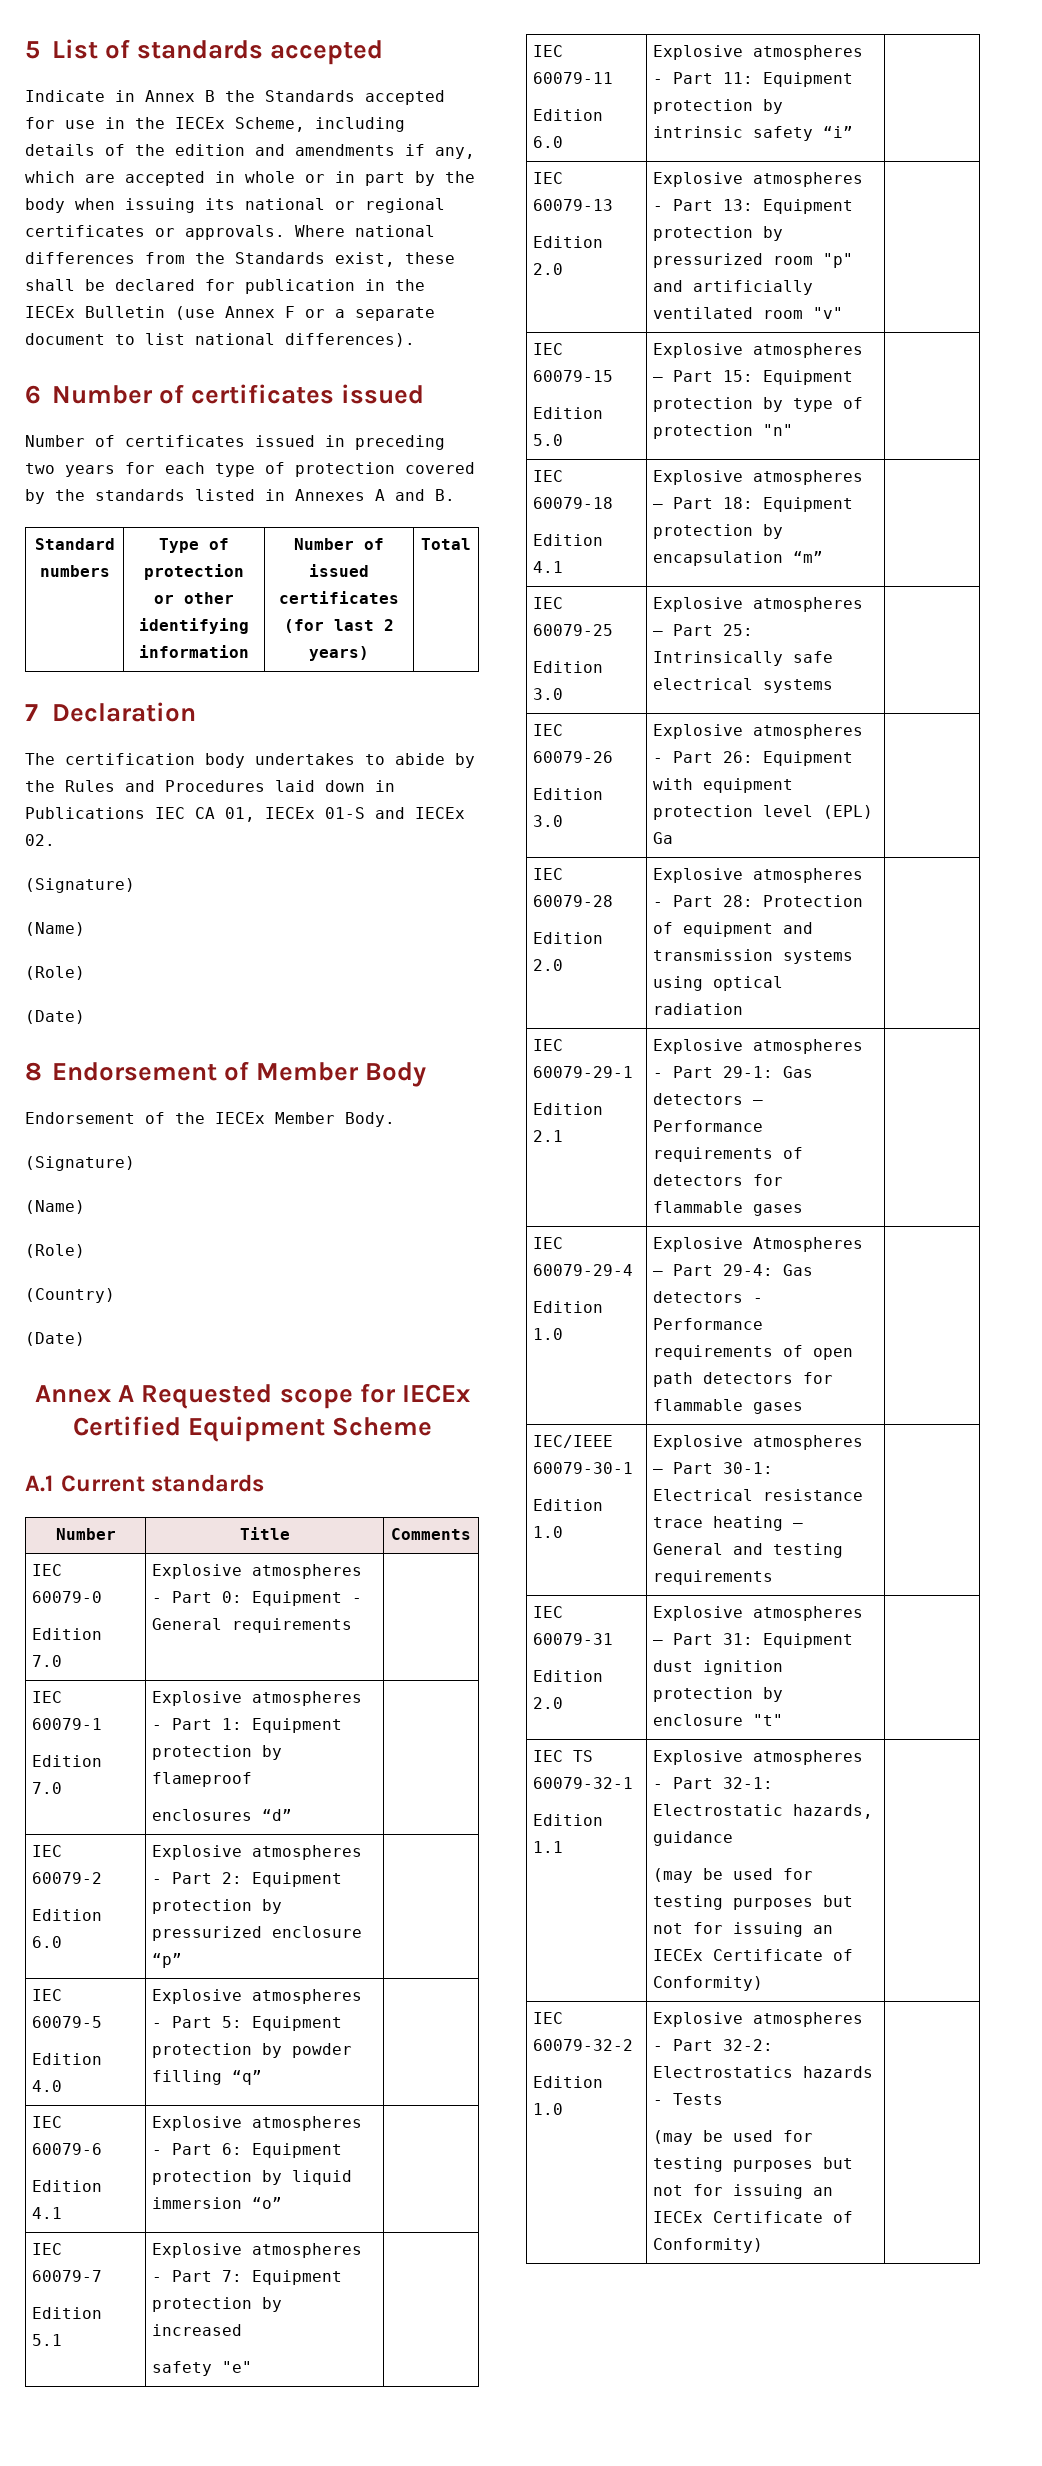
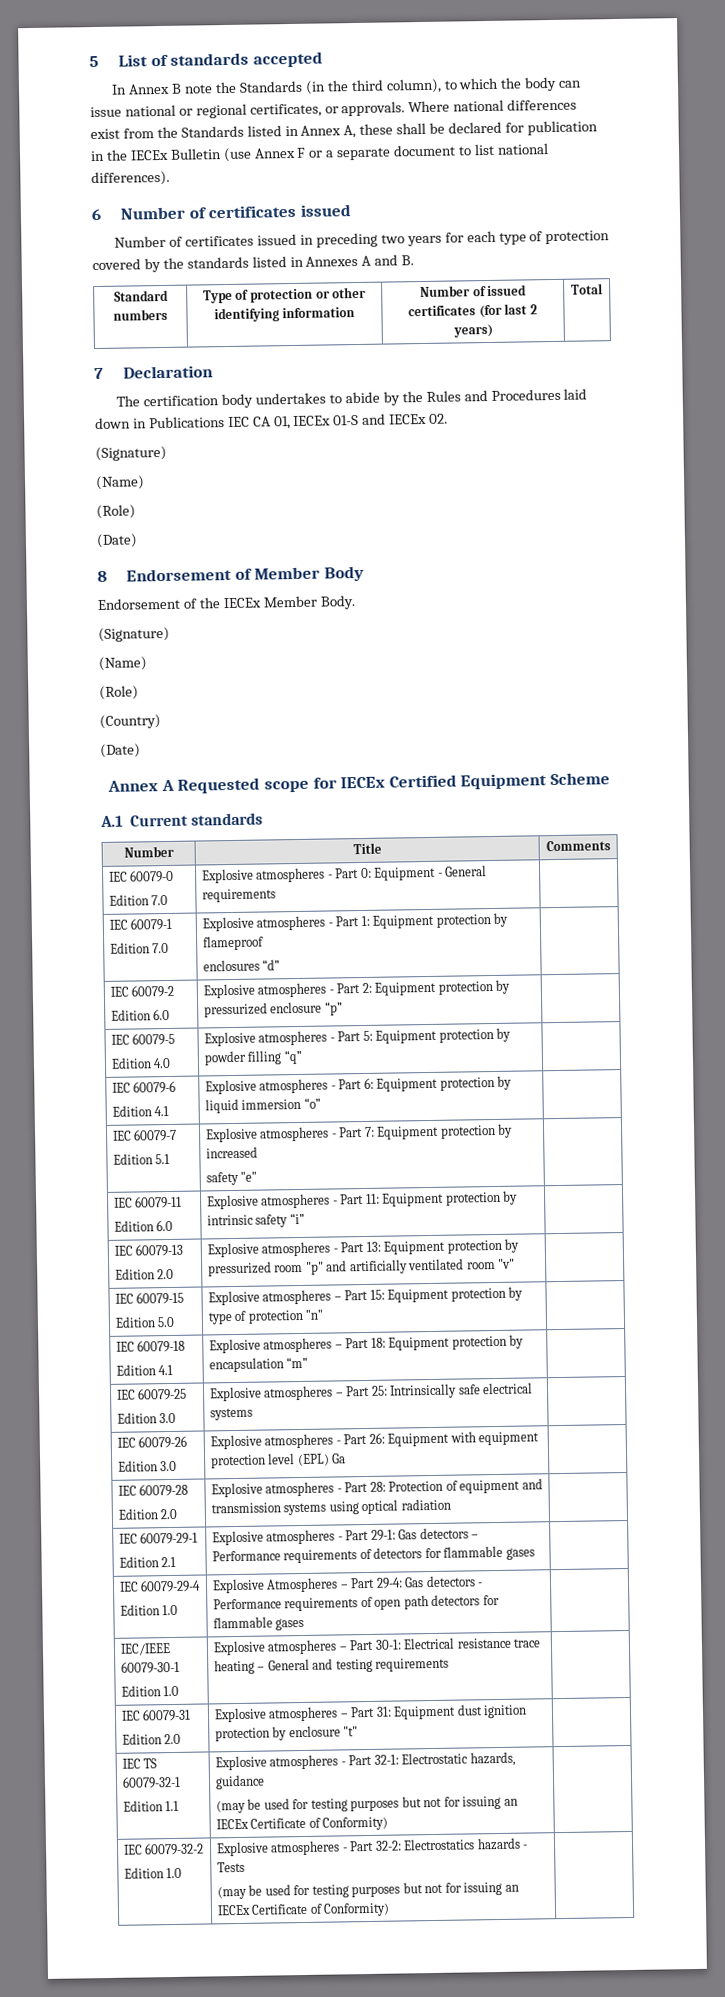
- Indicate in Annex B the Standards accepted for use in the IECEx Scheme, including details of the edition and amendments if any, which are accepted in whole or in part by the body when issuing its national or regional certificates or approvals.
+ In Annex B note the Standards (in the third column), to which the body can issue national or regional certificates, or approvals.
- Where national differences from the Standards exist, these shall be declared for publication in the IECEx Bulletin (use Annex F or a separate document to list national differences).
+ Where national differences exist from the Standards listed in Annex A, these shall be declared for publication in the IECEx Bulletin (use Annex F or a separate document to list national differences).

